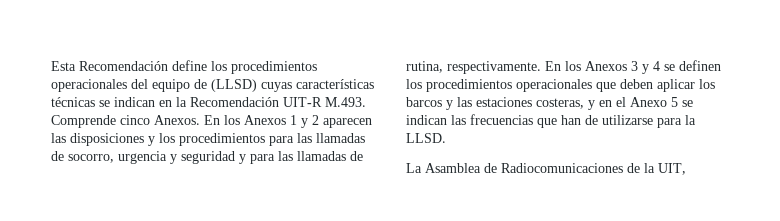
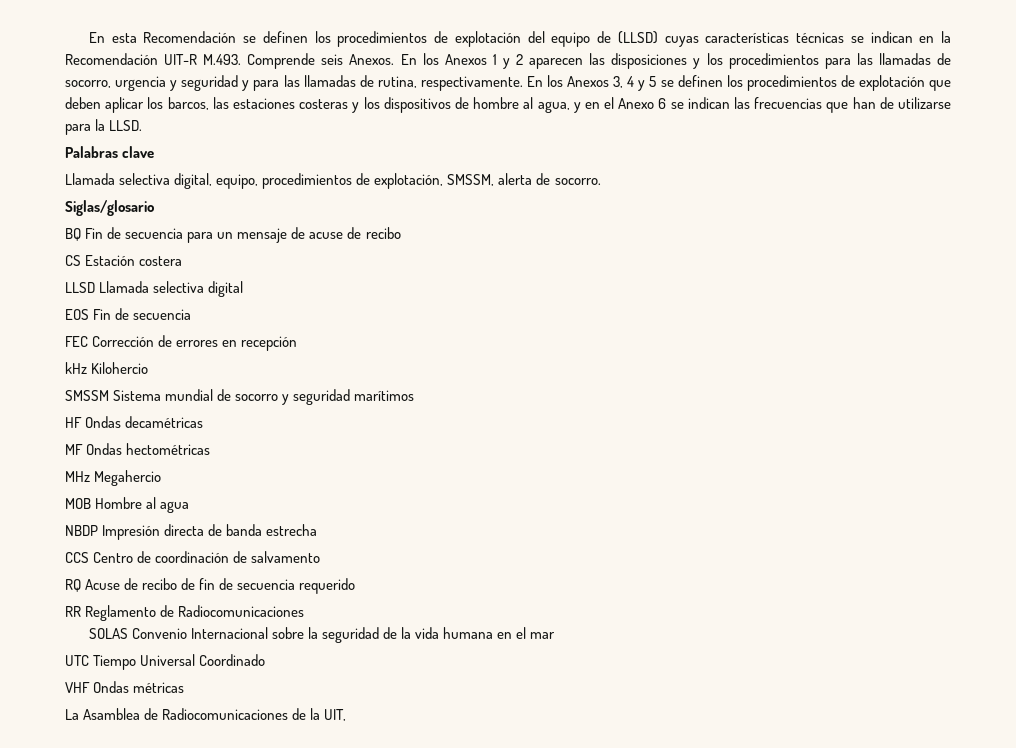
- Esta Recomendación define los procedimientos operacionales del equipo de (LLSD) cuyas características técnicas se indican en la Recomendación UIT-R M.493. Comprende cinco Anexos.
+ En esta Recomendación se definen los procedimientos de explotación del equipo de (LLSD) cuyas características técnicas se indican en la Recomendación UIT-R M.493. Comprende seis Anexos.
- En los Anexos 3 y 4 se definen los procedimientos operacionales que deben aplicar los barcos y las estaciones costeras, y en el Anexo 5 se indican las frecuencias que han de utilizarse para la LLSD.
+ En los Anexos 3, 4 y 5 se definen los procedimientos de explotación que deben aplicar los barcos, las estaciones costeras y los dispositivos de hombre al agua, y en el Anexo 6 se indican las frecuencias que han de utilizarse para la LLSD.
+ Palabras clave
+ Llamada selectiva digital, equipo, procedimientos de explotación, SMSSM, alerta de socorro.
+ Siglas/glosario
+ BQ Fin de secuencia para un mensaje de acuse de recibo
+ CS Estación costera
+ LLSD Llamada selectiva digital
+ EOS Fin de secuencia
+ FEC Corrección de errores en recepción
+ kHz Kilohercio
+ SMSSM Sistema mundial de socorro y seguridad marítimos
+ HF Ondas decamétricas
+ MF Ondas hectométricas
+ MHz Megahercio
+ MOB Hombre al agua
+ NBDP Impresión directa de banda estrecha
+ CCS Centro de coordinación de salvamento
+ RQ Acuse de recibo de fin de secuencia requerido
+ RR Reglamento de Radiocomunicaciones
+ SOLAS Convenio Internacional sobre la seguridad de la vida humana en el mar
+ UTC Tiempo Universal Coordinado
+ VHF Ondas métricas

